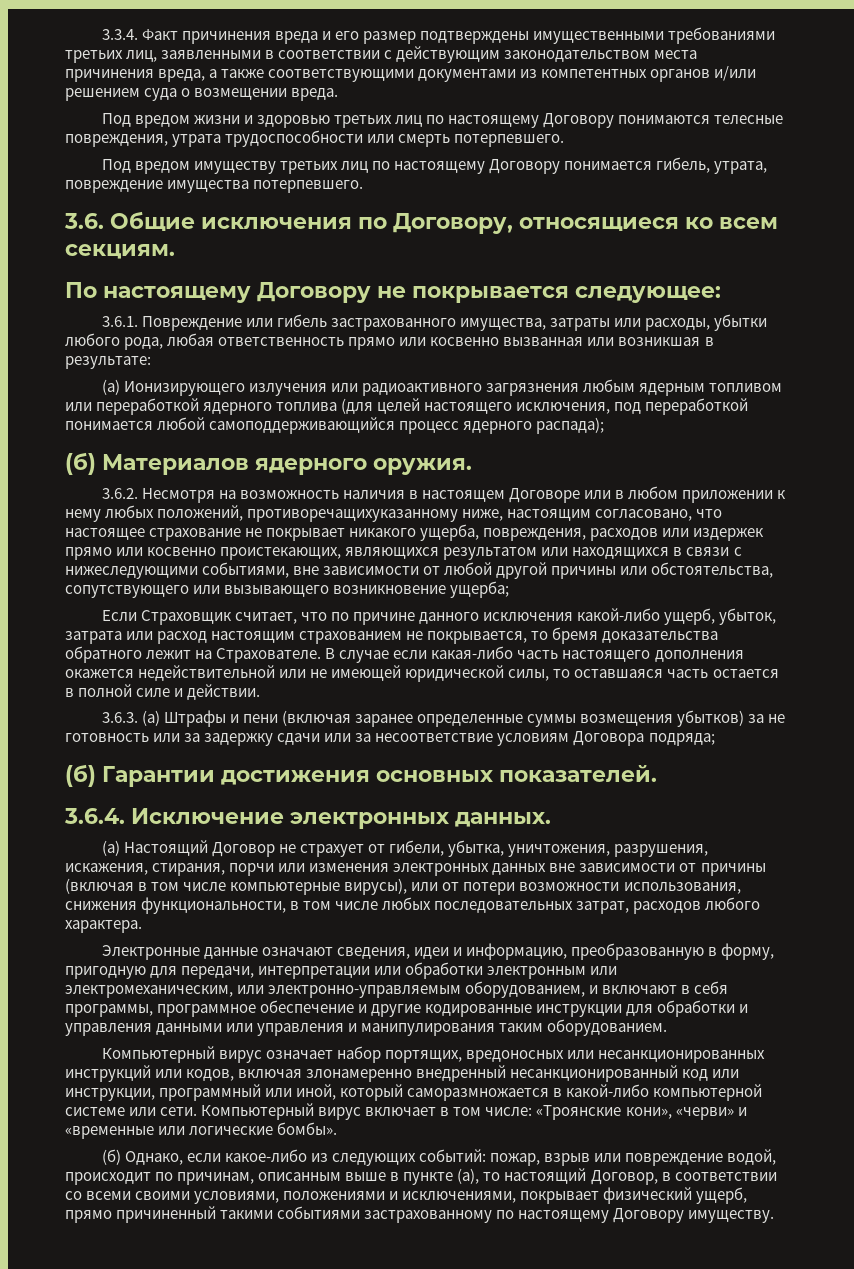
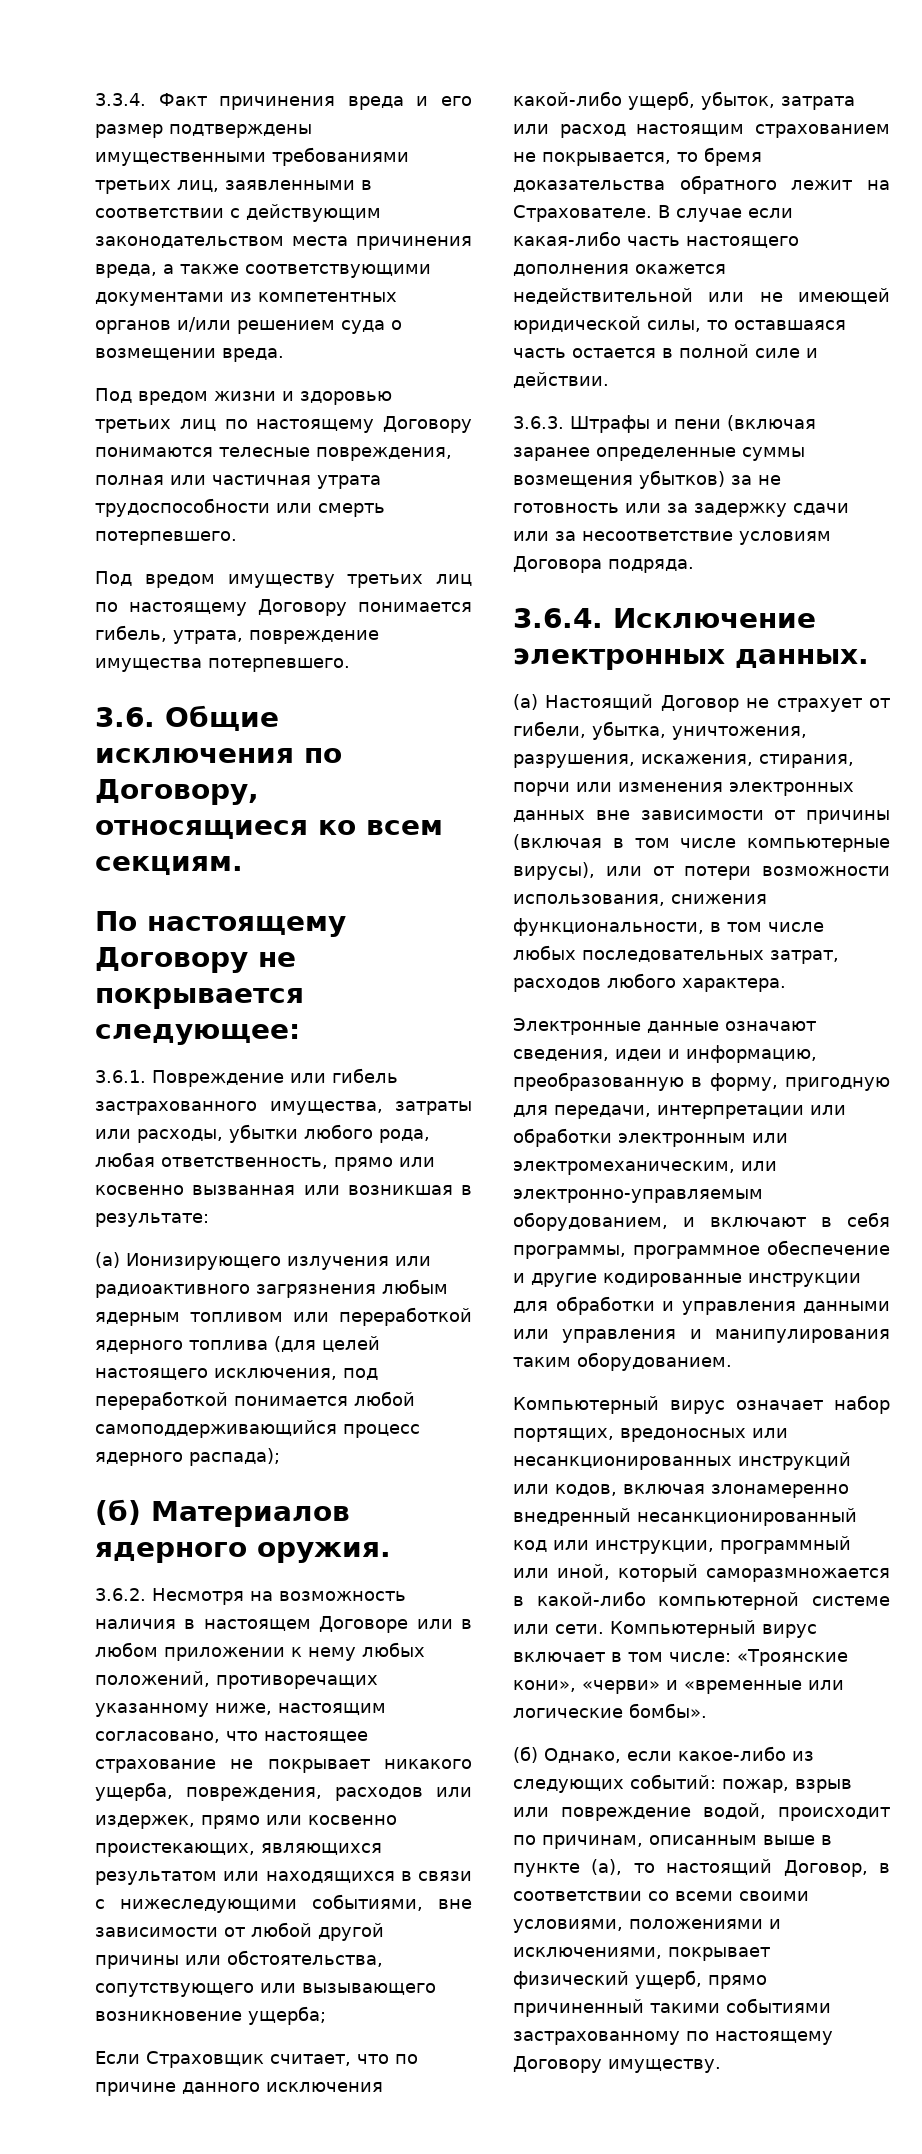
- Под вредом жизни и здоровью третьих лиц по настоящему Договору понимаются телесные повреждения, утрата трудоспособности или смерть потерпевшего.
+ Под вредом жизни и здоровью третьих лиц по настоящему Договору понимаются телесные повреждения, полная или частичная утрата трудоспособности или смерть потерпевшего.
- 3.6.1. Повреждение или гибель застрахованного имущества, затраты или расходы, убытки любого рода, любая ответственность прямо или косвенно вызванная или возникшая в результате:
+ 3.6.1. Повреждение или гибель застрахованного имущества, затраты или расходы, убытки любого рода, любая ответственность, прямо или косвенно вызванная или возникшая в результате:
- 3.6.2. Несмотря на возможность наличия в настоящем Договоре или в любом приложении к нему любых положений, противоречащихуказанному ниже, настоящим согласовано, что настоящее страхование не покрывает никакого ущерба, повреждения, расходов или издержек прямо или косвенно проистекающих, являющихся результатом или находящихся в связи с нижеследующими событиями, вне зависимости от любой другой причины или обстоятельства, сопутствующего или вызывающего возникновение ущерба;
+ 3.6.2. Несмотря на возможность наличия в настоящем Договоре или в любом приложении к нему любых положений, противоречащих указанному ниже, настоящим согласовано, что настоящее страхование не покрывает никакого ущерба, повреждения, расходов или издержек, прямо или косвенно проистекающих, являющихся результатом или находящихся в связи с нижеследующими событиями, вне зависимости от любой другой причины или обстоятельства, сопутствующего или вызывающего возникновение ущерба;
- 3.6.3. (а) Штрафы и пени (включая заранее определенные суммы возмещения убытков) за не готовность или за задержку сдачи или за несоответствие условиям Договора подряда;
- (б) Гарантии достижения основных показателей.
+ 3.6.3. Штрафы и пени (включая заранее определенные суммы возмещения убытков) за не готовность или за задержку сдачи или за несоответствие условиям Договора подряда.

